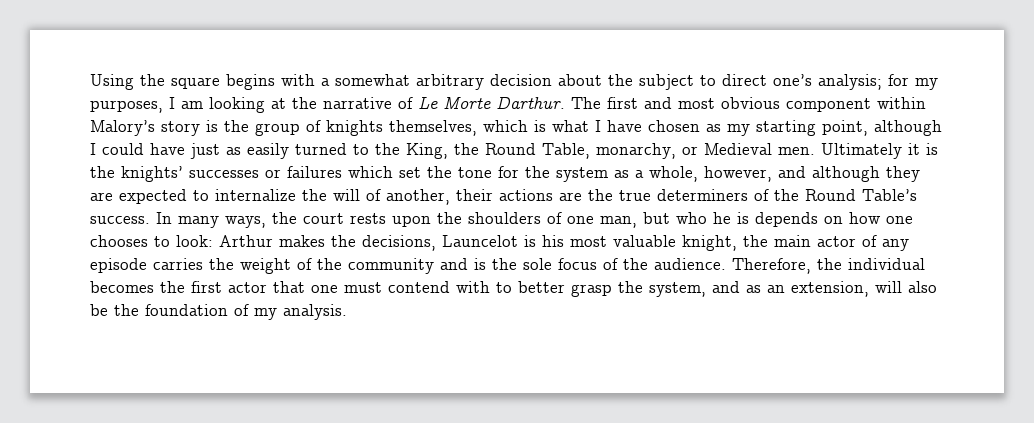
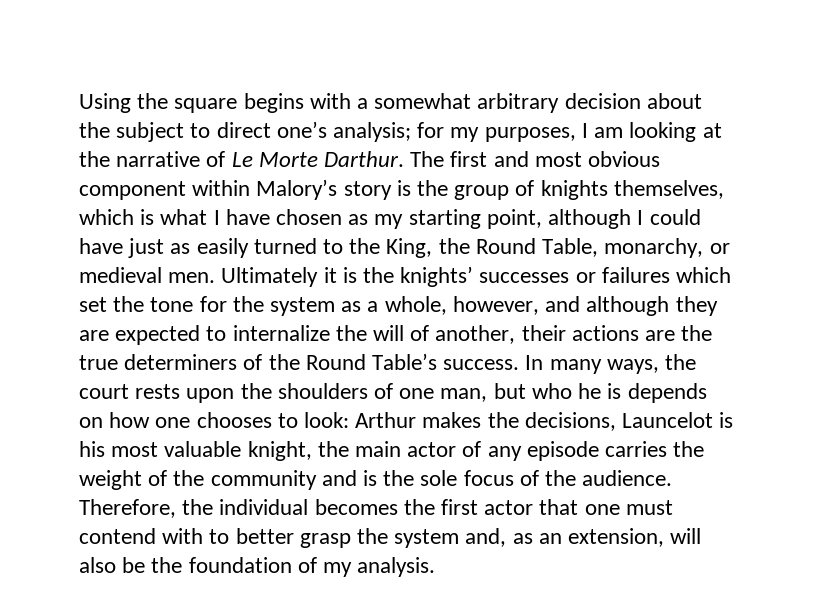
- The first and most obvious component within Malory’s story is the group of knights themselves, which is what I have chosen as my starting point, although I could have just as easily turned to the King, the Round Table, monarchy, or Medieval men.
+ The first and most obvious component within Malory’s story is the group of knights themselves, which is what I have chosen as my starting point, although I could have just as easily turned to the King, the Round Table, monarchy, or medieval men.
- Therefore, the individual becomes the first actor that one must contend with to better grasp the system, and as an extension, will also be the foundation of my analysis.
+ Therefore, the individual becomes the first actor that one must contend with to better grasp the system and, as an extension, will also be the foundation of my analysis.

